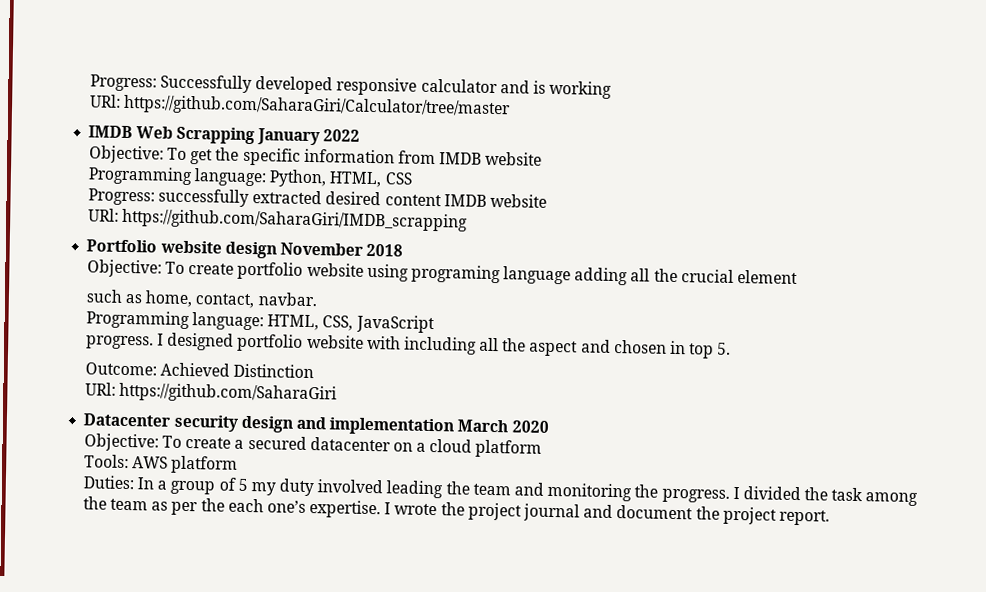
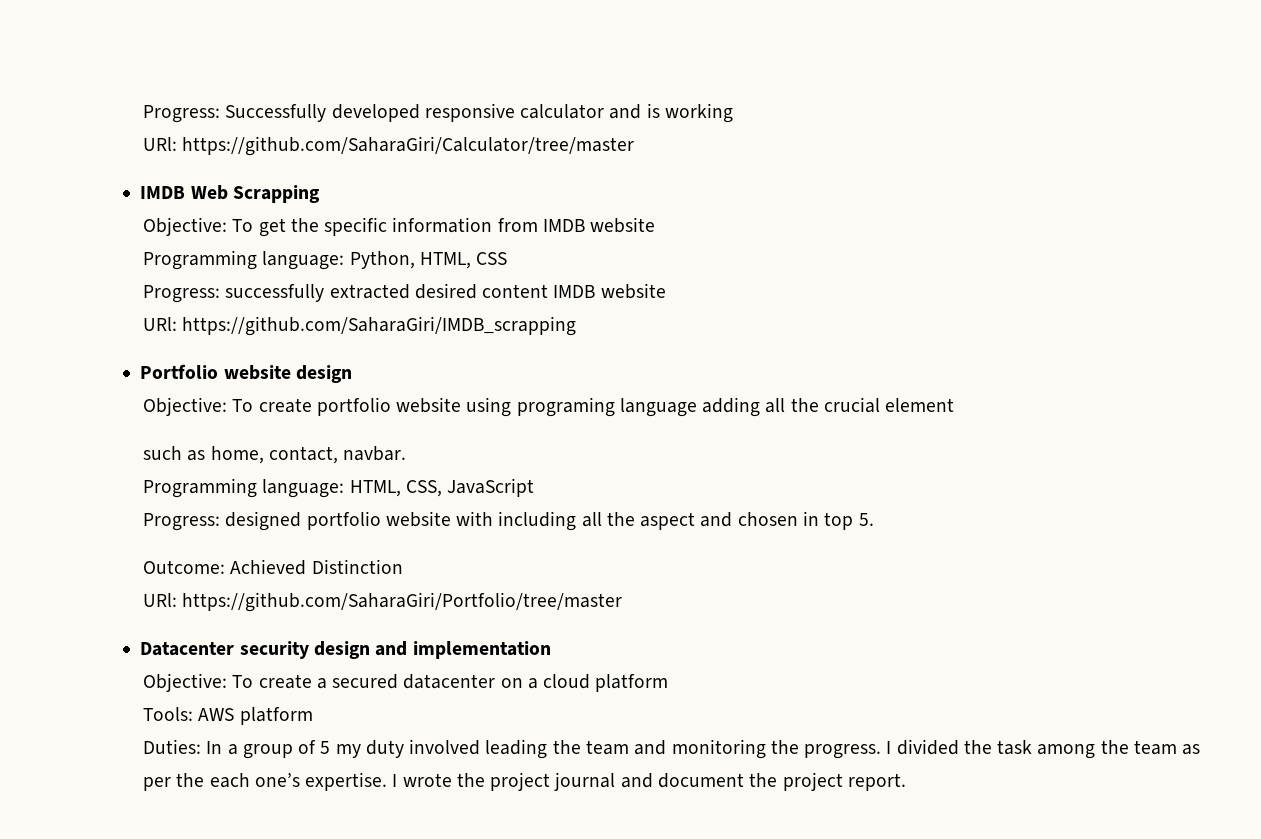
- IMDB Web Scrapping January 2022
+ IMDB Web Scrapping
- Portfolio website design November 2018
+ Portfolio website design
- progress. I designed portfolio website with including all the aspect and chosen in top 5.
+ Progress: designed portfolio website with including all the aspect and chosen in top 5.
- URl: https://github.com/SaharaGiri
+ URl: https://github.com/SaharaGiri/Portfolio/tree/master
- Datacenter security design and implementation March 2020
+ Datacenter security design and implementation

